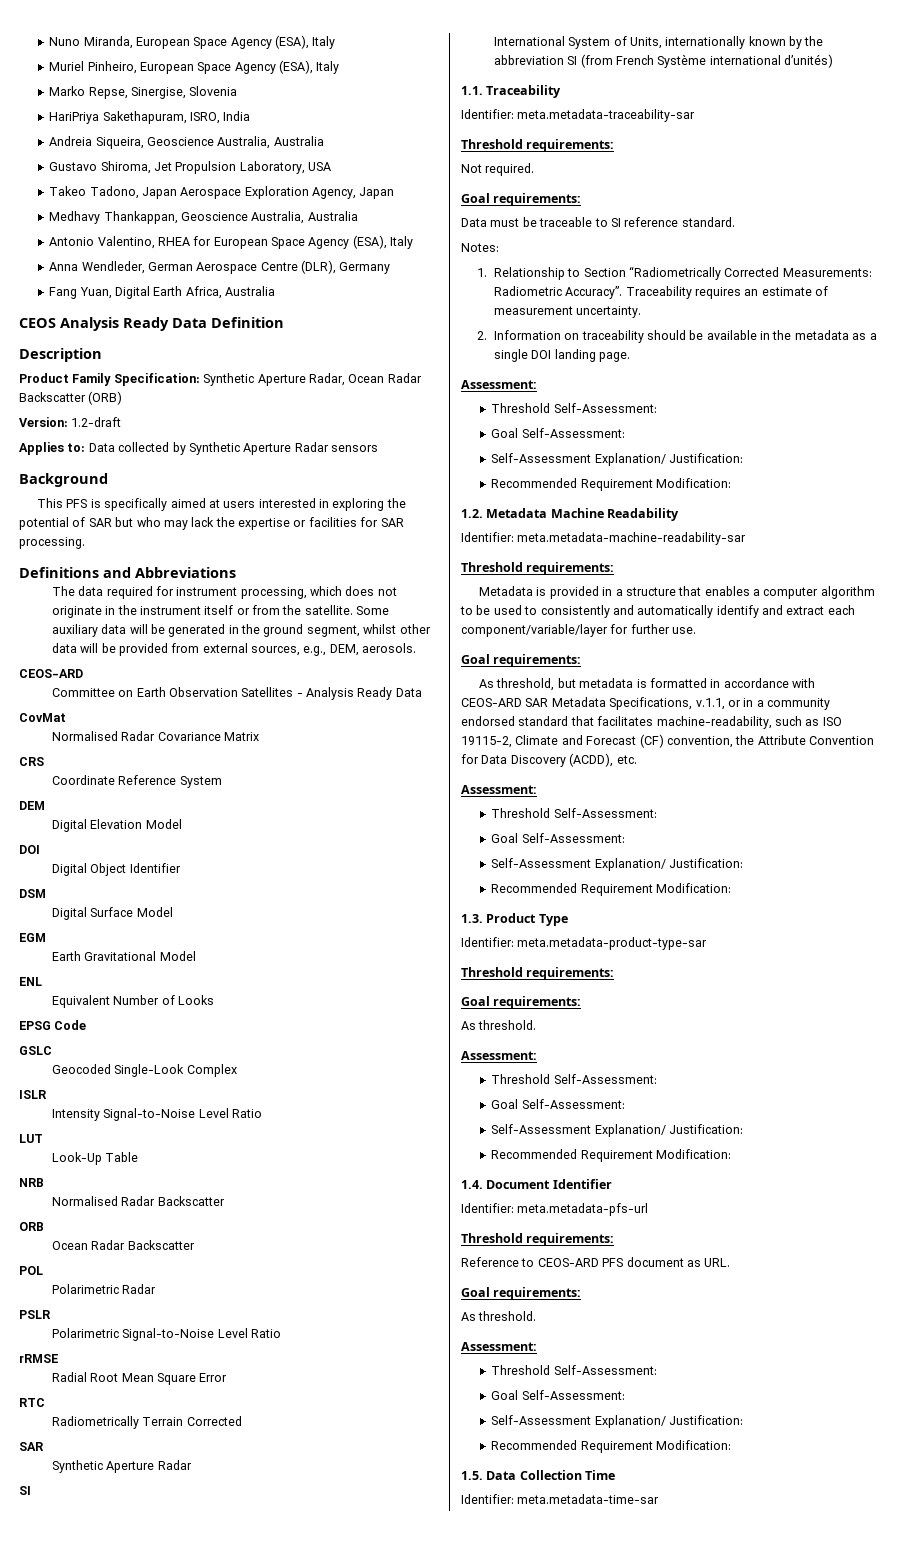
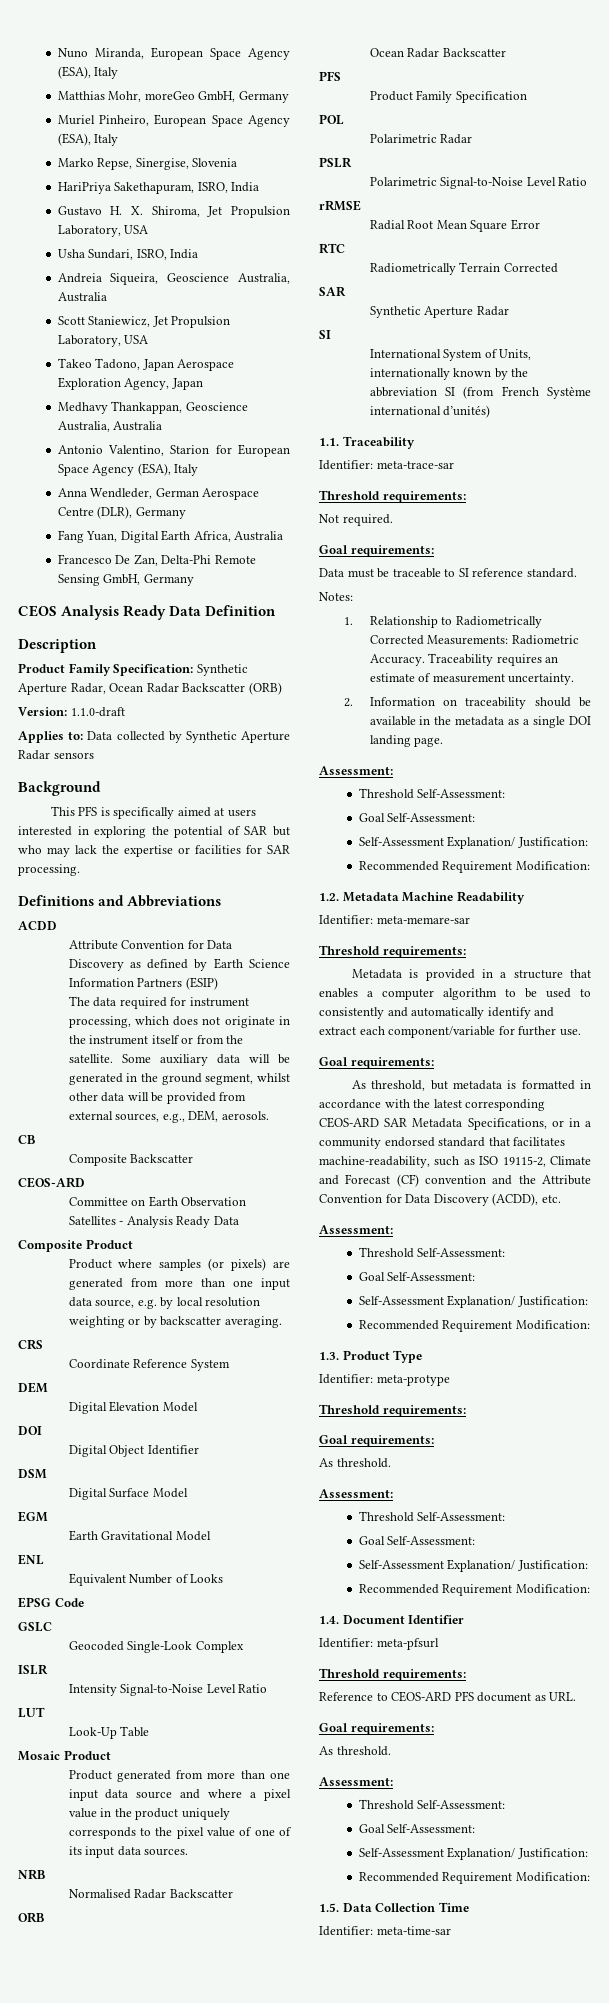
+ Matthias Mohr, moreGeo GmbH, Germany
+ Gustavo H. X. Shiroma, Jet Propulsion Laboratory, USA
+ Usha Sundari, ISRO, India
- Gustavo Shiroma, Jet Propulsion Laboratory, USA
+ Scott Staniewicz, Jet Propulsion Laboratory, USA
- Antonio Valentino, RHEA for European Space Agency (ESA), Italy
+ Antonio Valentino, Starion for European Space Agency (ESA), Italy
+ Francesco De Zan, Delta-Phi Remote Sensing GmbH, Germany
- Version: 1.2-draft
+ Version: 1.1.0-draft
+ ACDD
+ Attribute Convention for Data Discovery as defined by Earth Science Information Partners (ESIP)
+ CB
+ Composite Backscatter
- CovMat
- Normalised Radar Covariance Matrix
+ Composite Product
+ Product where samples (or pixels) are generated from more than one input data source, e.g. by local resolution weighting or by backscatter averaging.
+ Mosaic Product
+ Product generated from more than one input data source and where a pixel value in the product uniquely corresponds to the pixel value of one of its input data sources.
  ORB
  Ocean Radar Backscatter
+ PFS
+ Product Family Specification
- Identifier: meta.metadata-traceability-sar
+ Identifier: meta-trace-sar
- 1. Relationship to Section “Radiometrically Corrected Measurements: Radiometric Accuracy”.
+ 1. Relationship to Radiometrically Corrected Measurements: Radiometric Accuracy.
- Identifier: meta.metadata-machine-readability-sar
+ Identifier: meta-memare-sar
- Metadata is provided in a structure that enables a computer algorithm to be used to consistently and automatically identify and extract each component/variable/layer for further use.
+ Metadata is provided in a structure that enables a computer algorithm to be used to consistently and automatically identify and extract each component/variable for further use.
- As threshold, but metadata is formatted in accordance with CEOS-ARD SAR Metadata Specifications, v.1.1, or in a community endorsed standard that facilitates machine-readability, such as ISO 19115-2, Climate and Forecast (CF) convention, the Attribute Convention for Data Discovery (ACDD), etc.
+ As threshold, but metadata is formatted in accordance with the latest corresponding CEOS-ARD SAR Metadata Specifications, or in a community endorsed standard that facilitates machine-readability, such as ISO 19115-2, Climate and Forecast (CF) convention and the Attribute Convention for Data Discovery (ACDD), etc.
- Identifier: meta.metadata-product-type-sar
+ Identifier: meta-protype
- Identifier: meta.metadata-pfs-url
+ Identifier: meta-pfsurl
- Identifier: meta.metadata-time-sar
+ Identifier: meta-time-sar

